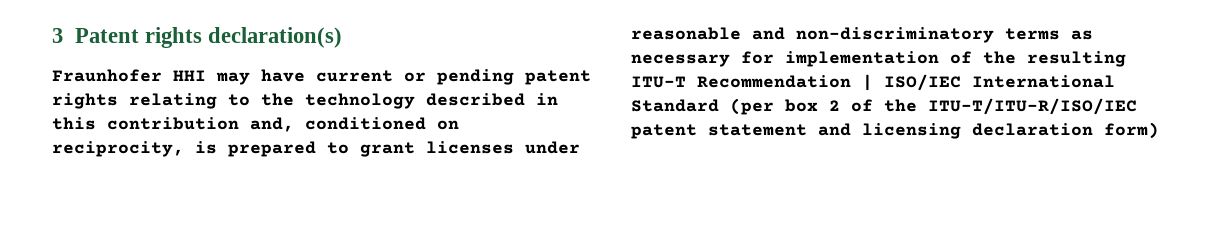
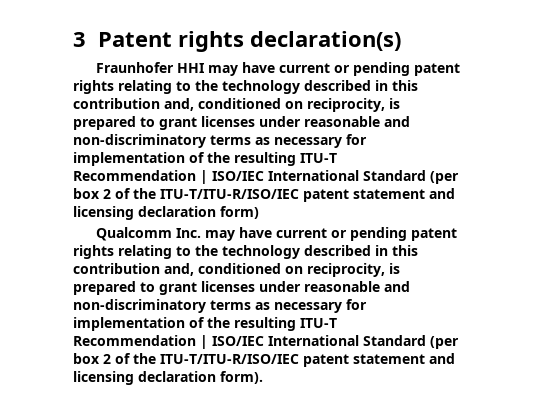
+ Qualcomm Inc. may have current or pending patent rights relating to the technology described in this contribution and, conditioned on reciprocity, is prepared to grant licenses under reasonable and non-discriminatory terms as necessary for implementation of the resulting ITU-T Recommendation | ISO/IEC International Standard (per box 2 of the ITU-T/ITU-R/ISO/IEC patent statement and licensing declaration form).

